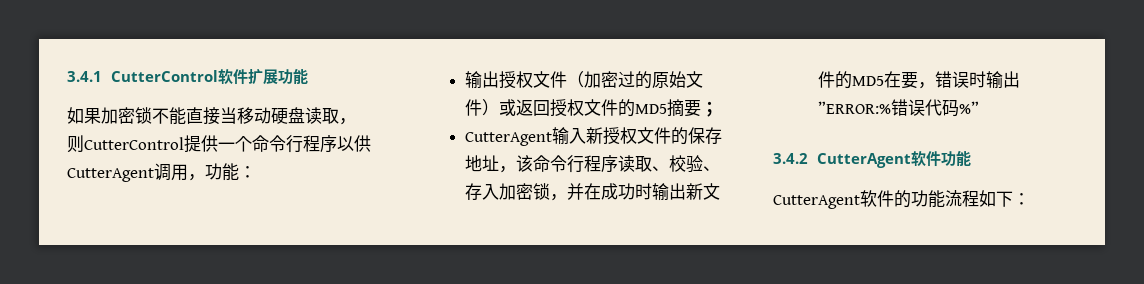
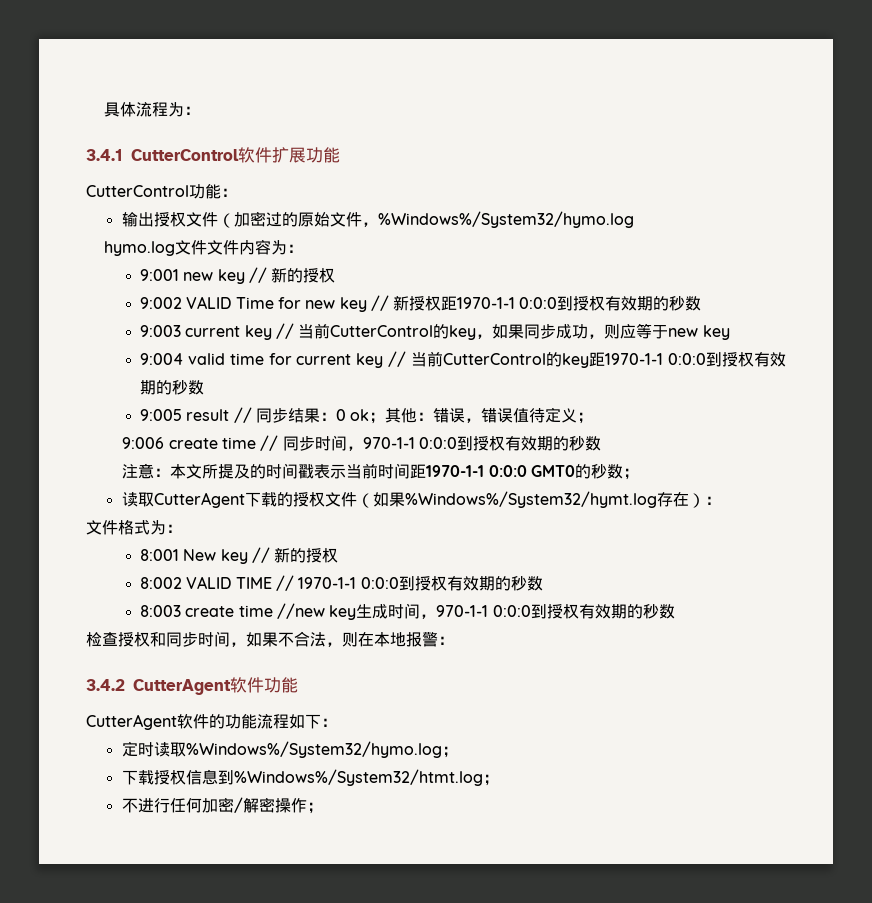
+ 具体流程为：
- 如果加密锁不能直接当移动硬盘读取，则CutterControl提供一个命令行程序以供CutterAgent调用，功能：
+ CutterControl功能：
- 输出授权文件（加密过的原始文件）或返回授权文件的MD5摘要；
- CutterAgent输入新授权文件的保存地址，该命令行程序读取、校验、存入加密锁，并在成功时输出新文件的MD5在要，错误时输出”ERROR:%错误代码%”
+ 输出授权文件（加密过的原始文件，%Windows%/System32/hymo.log
+ hymo.log文件文件内容为：
+ 9:001 new key // 新的授权
+ 9:002 VALID Time for new key // 新授权距1970-1-1 0:0:0到授权有效期的秒数
+ 9:003 current key // 当前CutterControl的key，如果同步成功，则应等于new key
+ 9:004 valid time for current key // 当前CutterControl的key距1970-1-1 0:0:0到授权有效期的秒数
+ 9:005 result // 同步结果：0 ok；其他：错误，错误值待定义；
+ 9:006 create time // 同步时间，970-1-1 0:0:0到授权有效期的秒数
+ 注意：本文所提及的时间戳表示当前时间距1970-1-1 0:0:0 GMT0的秒数；
+ 读取CutterAgent下载的授权文件（如果%Windows%/System32/hymt.log存在）：
+ 文件格式为：
+ 8:001 New key // 新的授权
+ 8:002 VALID TIME // 1970-1-1 0:0:0到授权有效期的秒数
+ 8:003 create time //new key生成时间，970-1-1 0:0:0到授权有效期的秒数
+ 检查授权和同步时间，如果不合法，则在本地报警：
+ 定时读取%Windows%/System32/hymo.log；
+ 下载授权信息到%Windows%/System32/htmt.log；
+ 不进行任何加密/解密操作；

